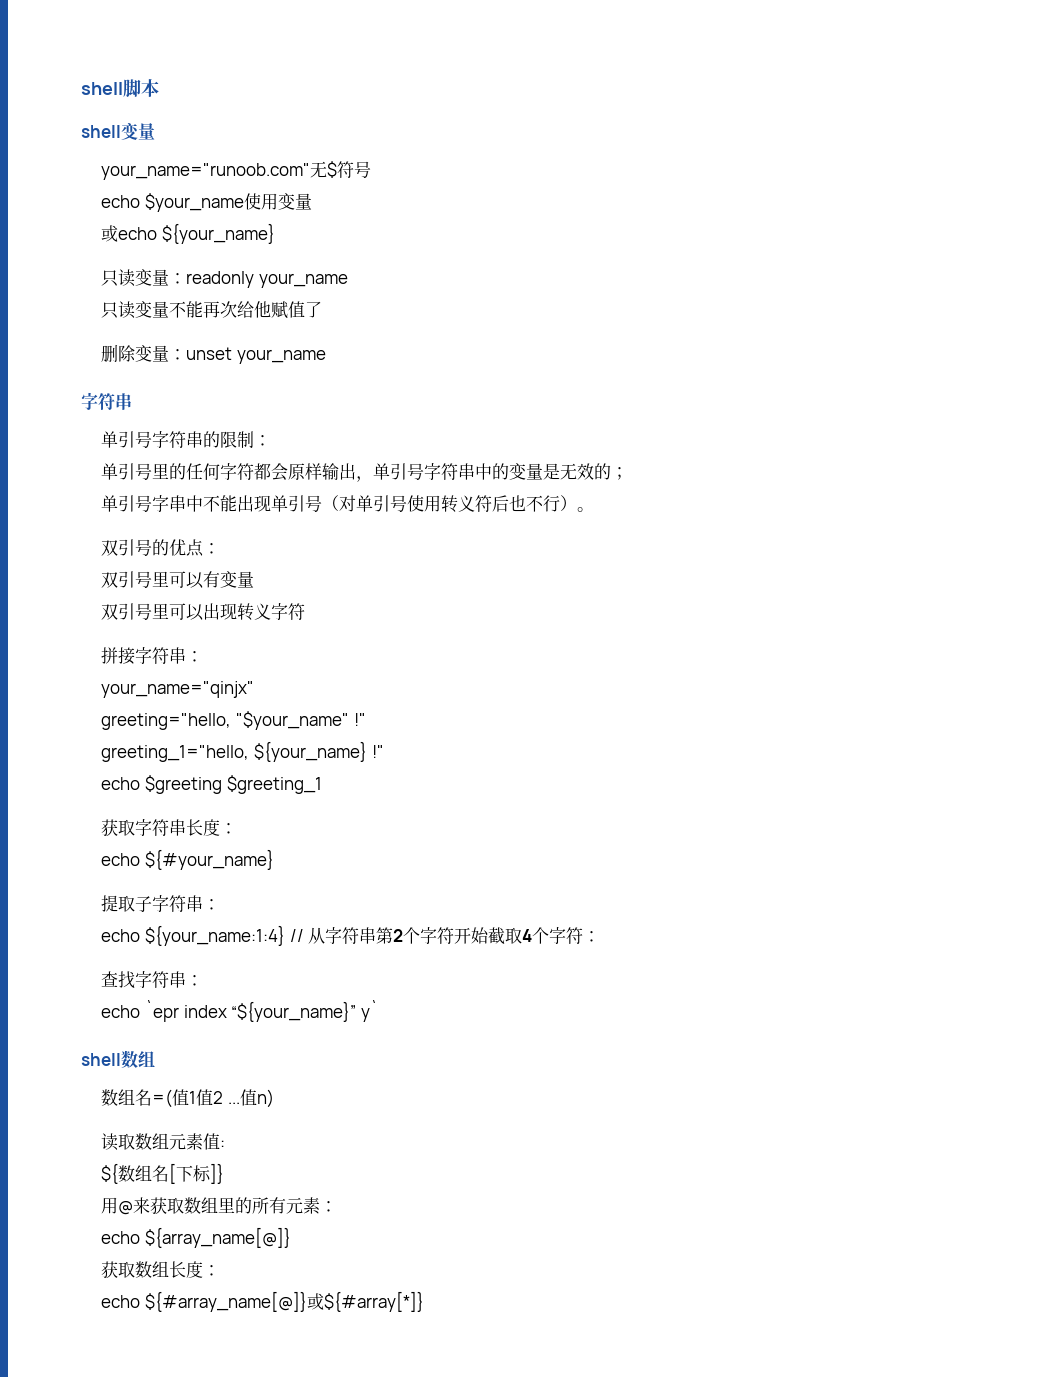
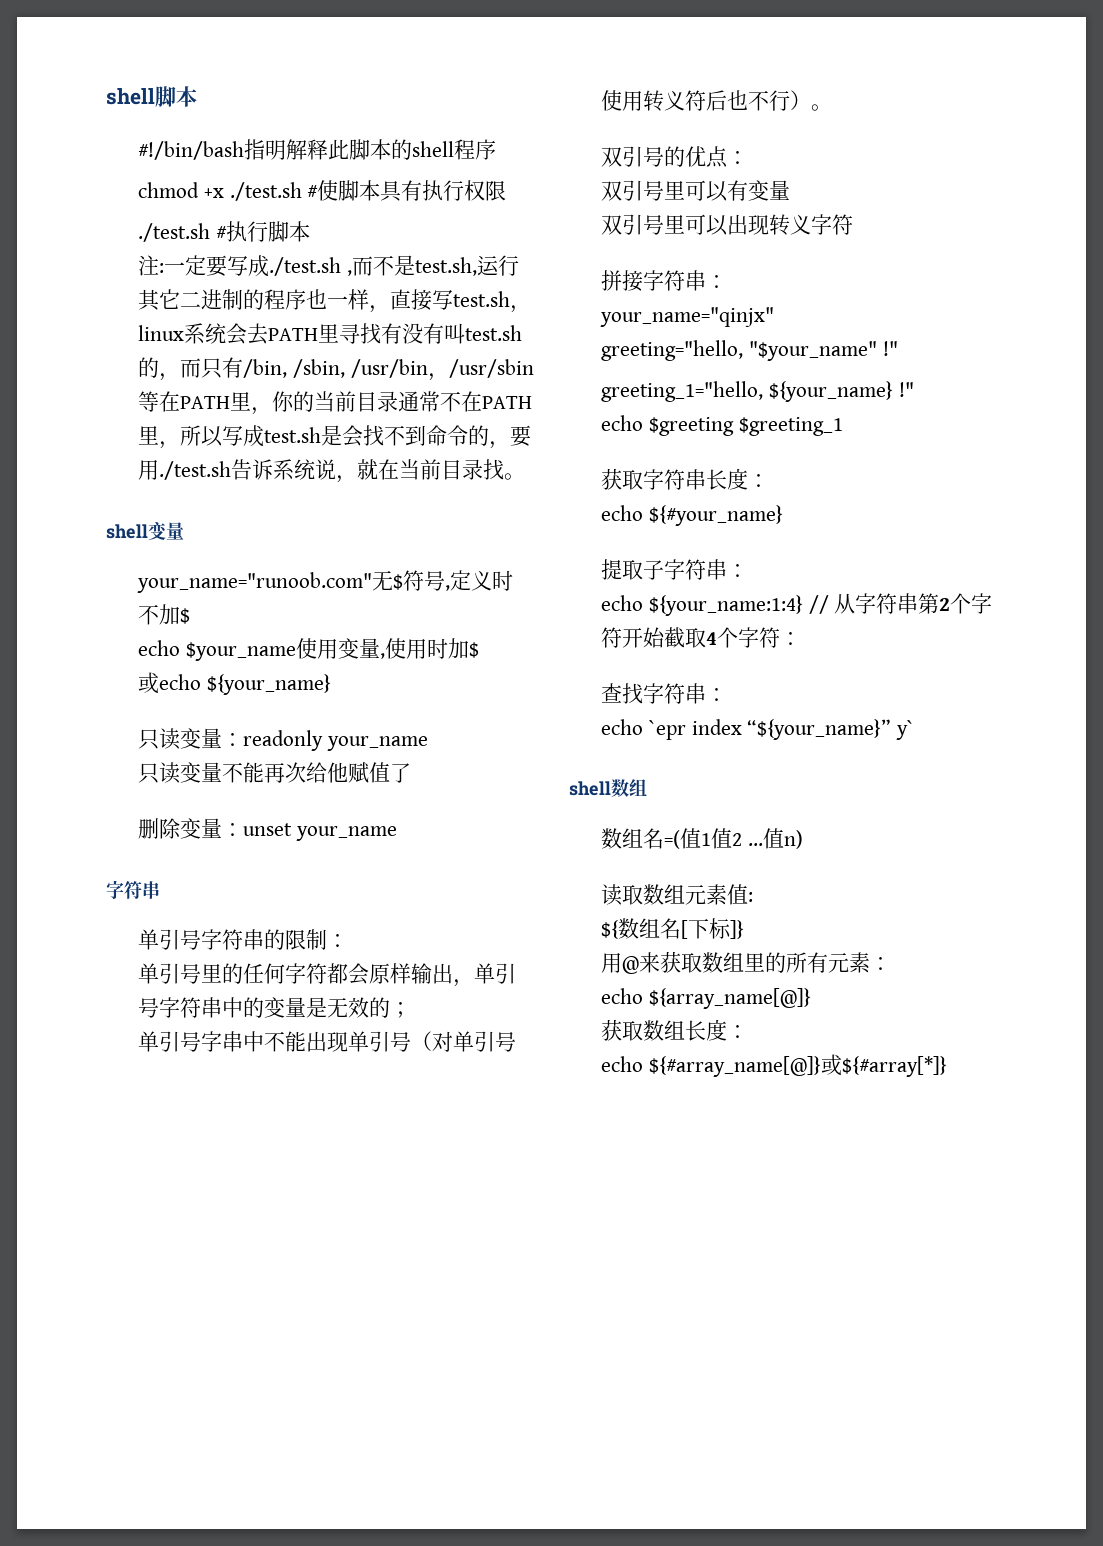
+ #!/bin/bash指明解释此脚本的shell程序
+ chmod +x ./test.sh #使脚本具有执行权限
+ ./test.sh #执行脚本
+ 注:一定要写成./test.sh ,而不是test.sh,运行其它二进制的程序也一样，直接写test.sh，linux系统会去PATH里寻找有没有叫test.sh的，而只有/bin, /sbin, /usr/bin，/usr/sbin等在PATH里，你的当前目录通常不在PATH里，所以写成test.sh是会找不到命令的，要用./test.sh告诉系统说，就在当前目录找。
- your_name="runoob.com"无$符号
+ your_name="runoob.com"无$符号,定义时不加$
- echo $your_name使用变量
+ echo $your_name使用变量,使用时加$

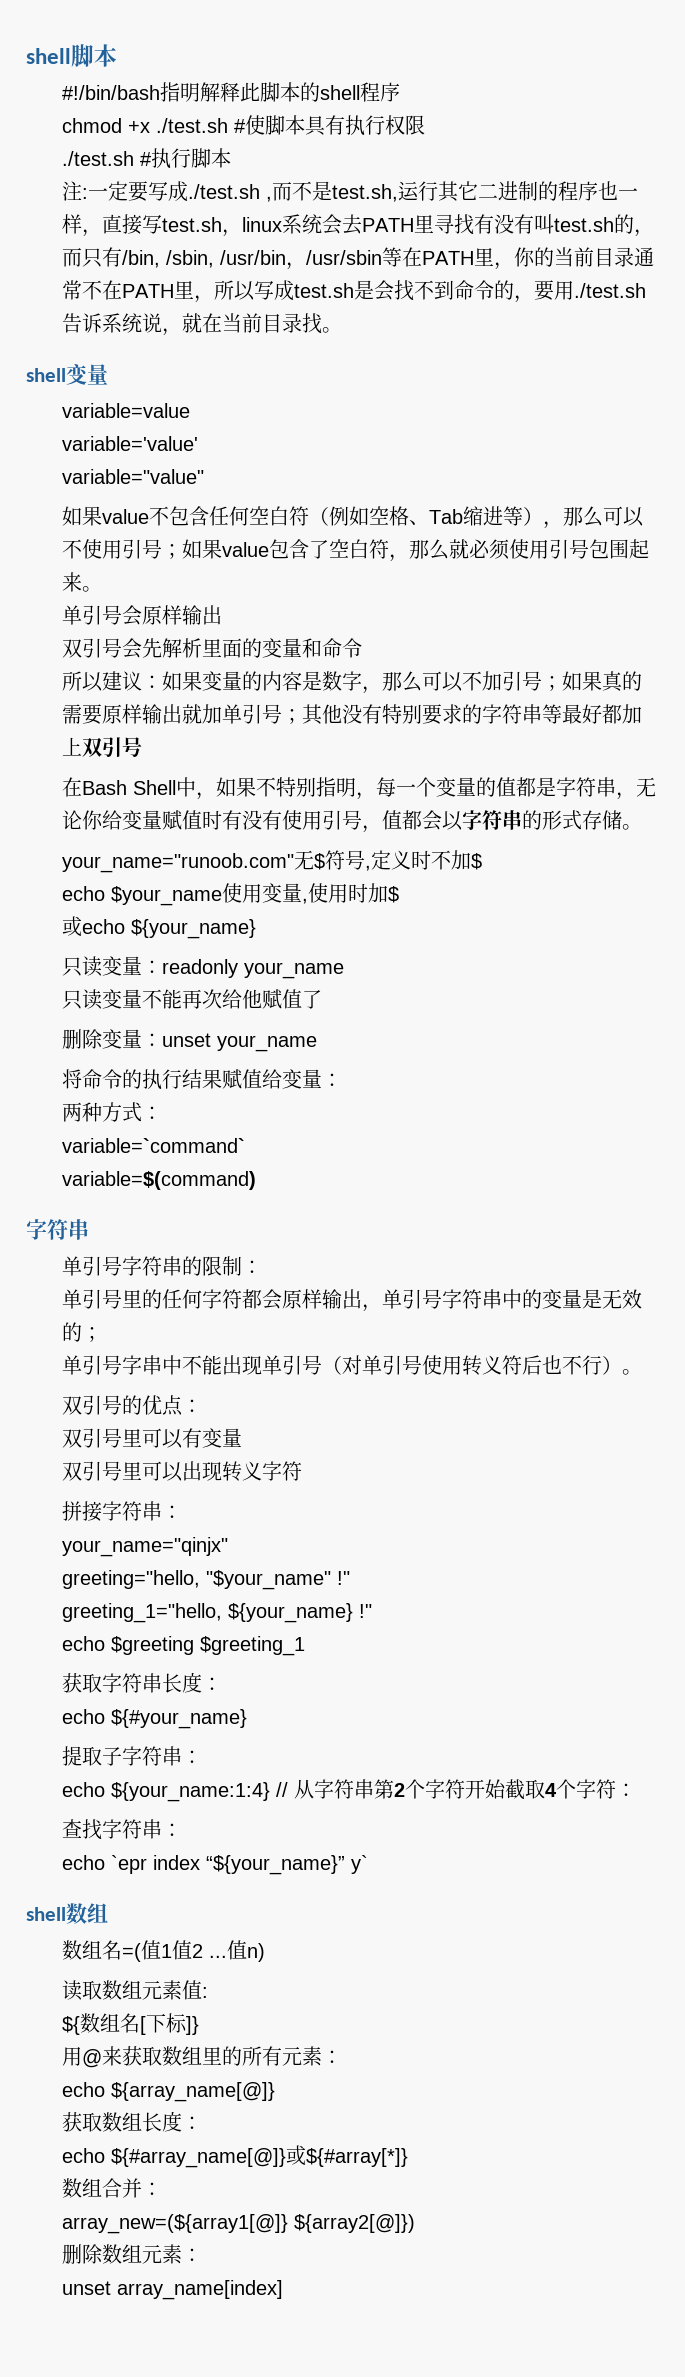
+ variable=value
+ variable='value'
+ variable="value"
+ 如果value不包含任何空白符（例如空格、Tab缩进等），那么可以不使用引号；如果value包含了空白符，那么就必须使用引号包围起来。
+ 单引号会原样输出
+ 双引号会先解析里面的变量和命令
+ 所以建议：如果变量的内容是数字，那么可以不加引号；如果真的需要原样输出就加单引号；其他没有特别要求的字符串等最好都加上双引号
+ 在Bash Shell中，如果不特别指明，每一个变量的值都是字符串，无论你给变量赋值时有没有使用引号，值都会以字符串的形式存储。
+ 将命令的执行结果赋值给变量：
+ 两种方式：
+ variable=`command`
+ variable=$(command)
+ 数组合并：
+ array_new=(${array1[@]} ${array2[@]})
+ 删除数组元素：
+ unset array_name[index]

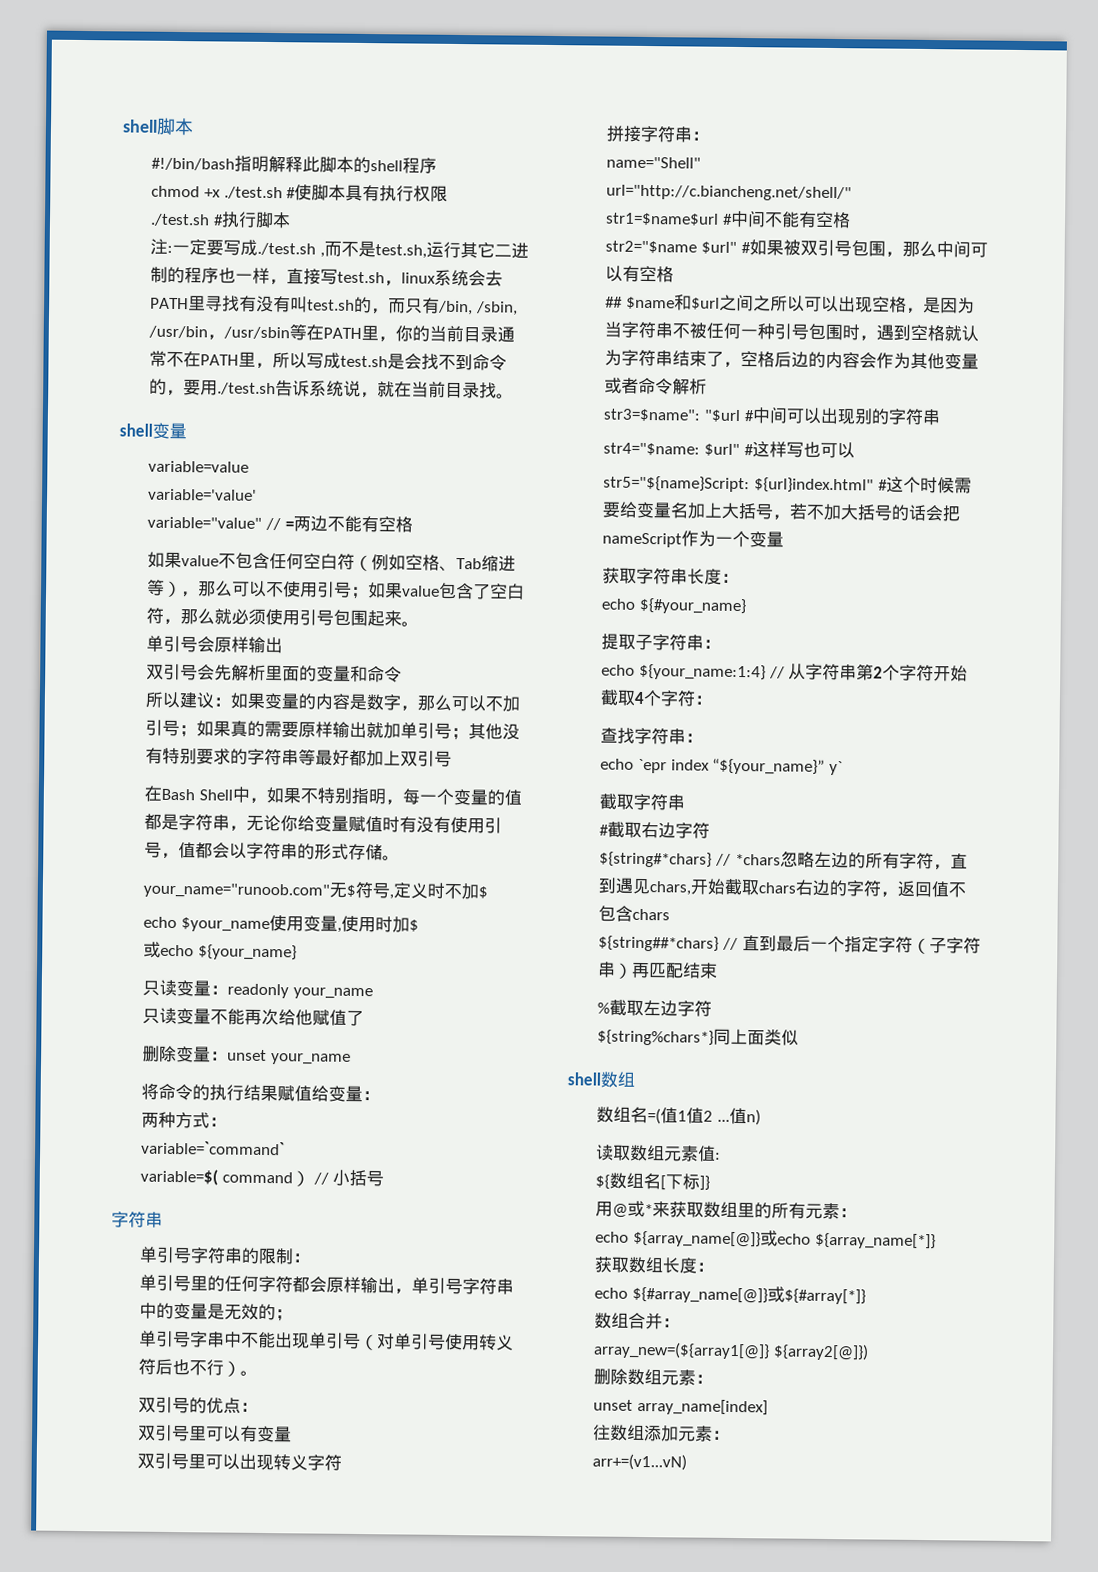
- variable="value"
+ variable="value" // =两边不能有空格
- variable=$(command)
+ variable=$( command） // 小括号
- your_name="qinjx"
- greeting="hello, "$your_name" !"
- greeting_1="hello, ${your_name} !"
- echo $greeting $greeting_1
+ name="Shell"
+ url="http://c.biancheng.net/shell/"
+ str1=$name$url #中间不能有空格
+ str2="$name $url" #如果被双引号包围，那么中间可以有空格
+ ## $name和$url之间之所以可以出现空格，是因为当字符串不被任何一种引号包围时，遇到空格就认为字符串结束了，空格后边的内容会作为其他变量或者命令解析
+ str3=$name": "$url #中间可以出现别的字符串
+ str4="$name: $url" #这样写也可以
+ str5="${name}Script: ${url}index.html" #这个时候需要给变量名加上大括号，若不加大括号的话会把nameScript作为一个变量
+ 截取字符串
+ #截取右边字符
+ ${string#*chars} // *chars忽略左边的所有字符，直到遇见chars,开始截取chars右边的字符，返回值不包含chars
+ ${string##*chars} // 直到最后一个指定字符（子字符串）再匹配结束
+ %截取左边字符
+ ${string%chars*}同上面类似
- 用@来获取数组里的所有元素：
+ 用@或*来获取数组里的所有元素：
- echo ${array_name[@]}
+ echo ${array_name[@]}或echo ${array_name[*]}
+ 往数组添加元素：
+ arr+=(v1...vN)

